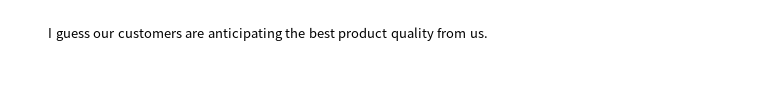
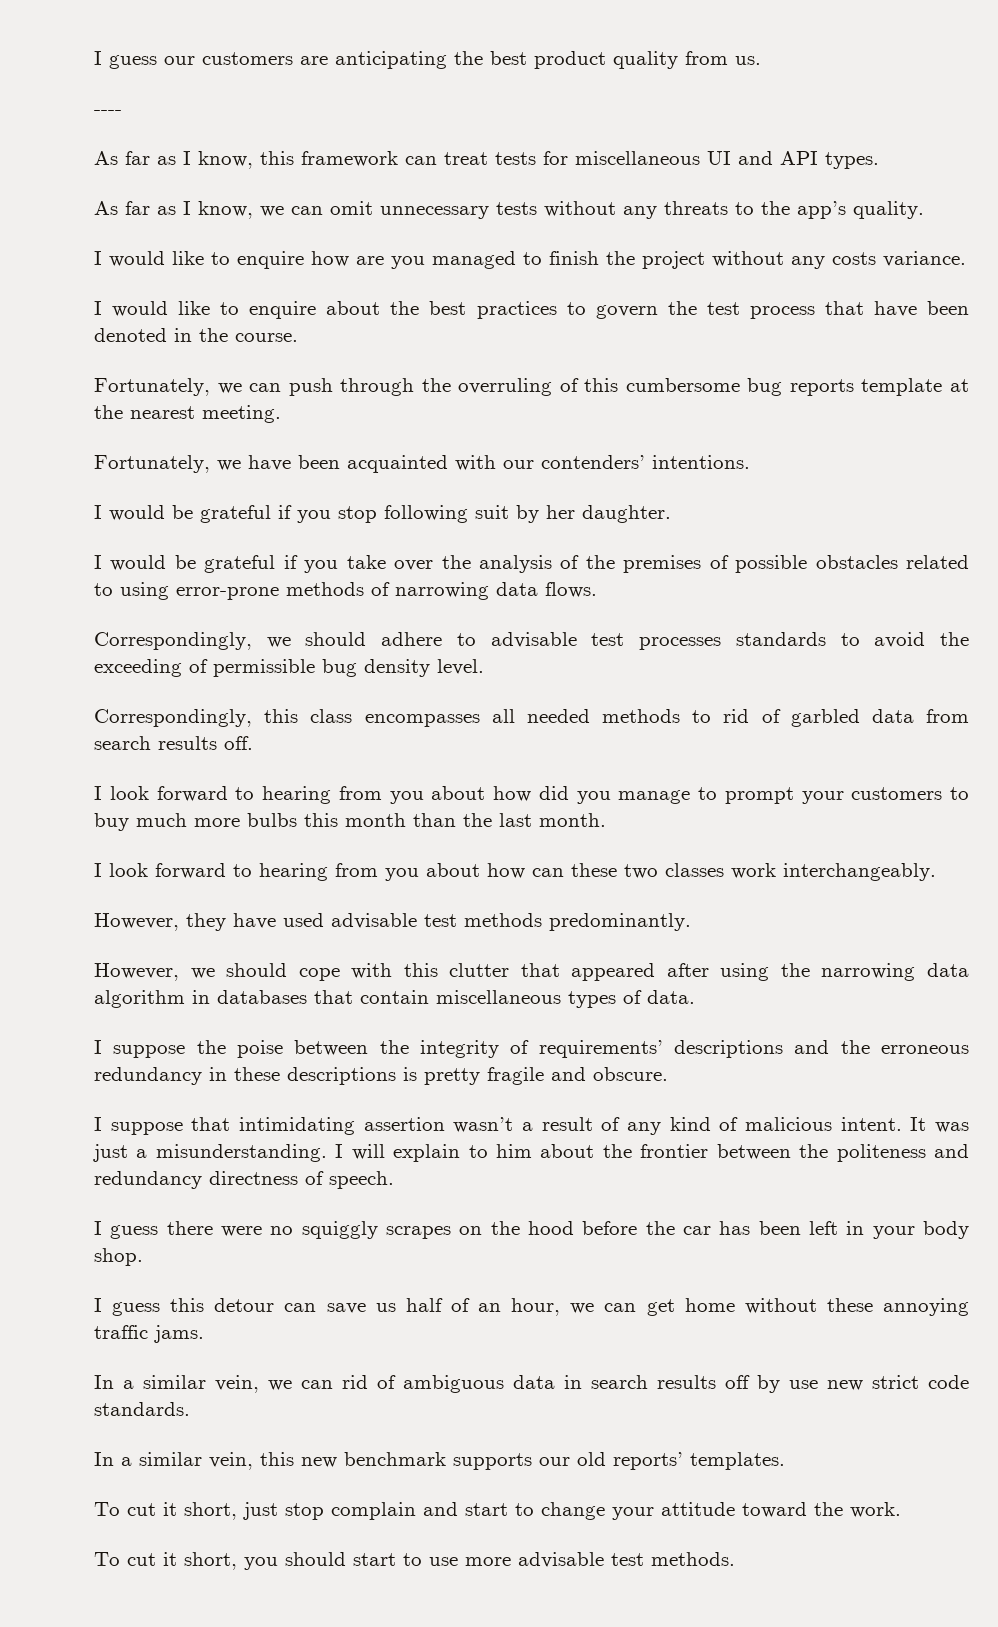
+ ----
+ As far as I know, this framework can treat tests for miscellaneous UI and API types.
+ As far as I know, we can omit unnecessary tests without any threats to the app’s quality.
+ I would like to enquire how are you managed to finish the project without any costs variance.
+ I would like to enquire about the best practices to govern the test process that have been denoted in the course.
+ Fortunately, we can push through the overruling of this cumbersome bug reports template at the nearest meeting.
+ Fortunately, we have been acquainted with our contenders’ intentions.
+ I would be grateful if you stop following suit by her daughter.
+ I would be grateful if you take over the analysis of the premises of possible obstacles related to using error-prone methods of narrowing data flows.
+ Correspondingly, we should adhere to advisable test processes standards to avoid the exceeding of permissible bug density level.
+ Correspondingly, this class encompasses all needed methods to rid of garbled data from search results off.
+ I look forward to hearing from you about how did you manage to prompt your customers to buy much more bulbs this month than the last month.
+ I look forward to hearing from you about how can these two classes work interchangeably.
+ However, they have used advisable test methods predominantly.
+ However, we should cope with this clutter that appeared after using the narrowing data algorithm in databases that contain miscellaneous types of data.
+ I suppose the poise between the integrity of requirements’ descriptions and the erroneous redundancy in these descriptions is pretty fragile and obscure.
+ I suppose that intimidating assertion wasn’t a result of any kind of malicious intent. It was just a misunderstanding. I will explain to him about the frontier between the politeness and redundancy directness of speech.
+ I guess there were no squiggly scrapes on the hood before the car has been left in your body shop.
+ I guess this detour can save us half of an hour, we can get home without these annoying traffic jams.
+ In a similar vein, we can rid of ambiguous data in search results off by use new strict code standards.
+ In a similar vein, this new benchmark supports our old reports’ templates.
+ To cut it short, just stop complain and start to change your attitude toward the work.
+ To cut it short, you should start to use more advisable test methods.

